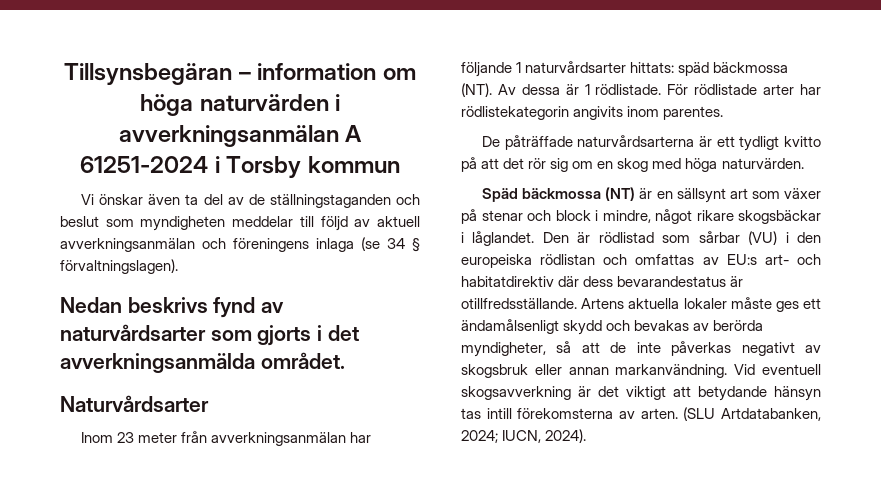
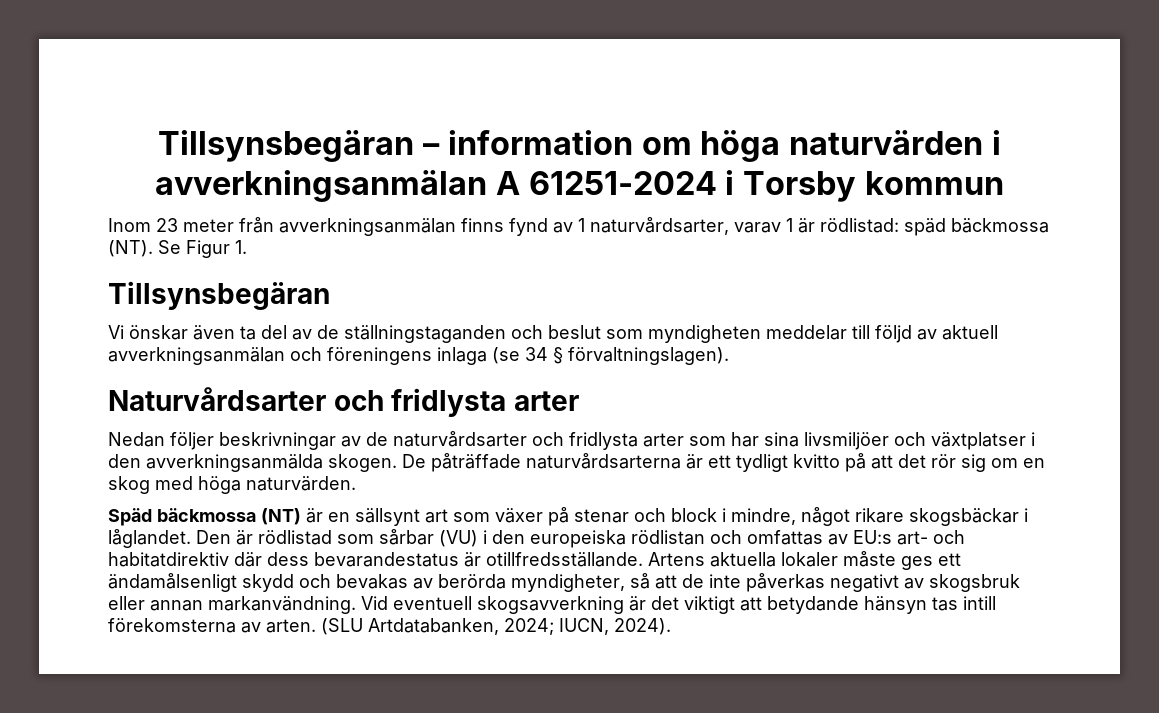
+ Inom 23 meter från avverkningsanmälan finns fynd av 1 naturvårdsarter, varav 1 är rödlistad: späd bäckmossa (NT). Se Figur 1.
+ Tillsynsbegäran
- Nedan beskrivs fynd av naturvårdsarter som gjorts i det avverkningsanmälda området.
- Naturvårdsarter
- Inom 23 meter från avverkningsanmälan har följande 1 naturvårdsarter hittats: späd bäckmossa (NT). Av dessa är 1 rödlistade. För rödlistade arter har rödlistekategorin angivits inom parentes.
- De påträffade naturvårdsarterna är ett tydligt kvitto på att det rör sig om en skog med höga naturvärden.
+ Naturvårdsarter och fridlysta arter
+ Nedan följer beskrivningar av de naturvårdsarter och fridlysta arter som har sina livsmiljöer och växtplatser i den avverkningsanmälda skogen. De påträffade naturvårdsarterna är ett tydligt kvitto på att det rör sig om en skog med höga naturvärden.

